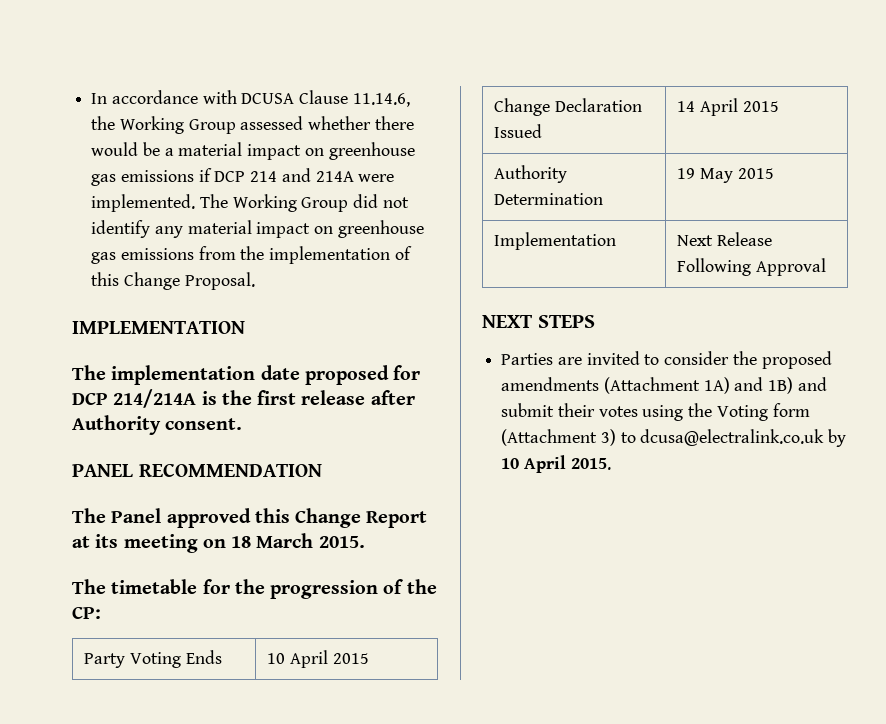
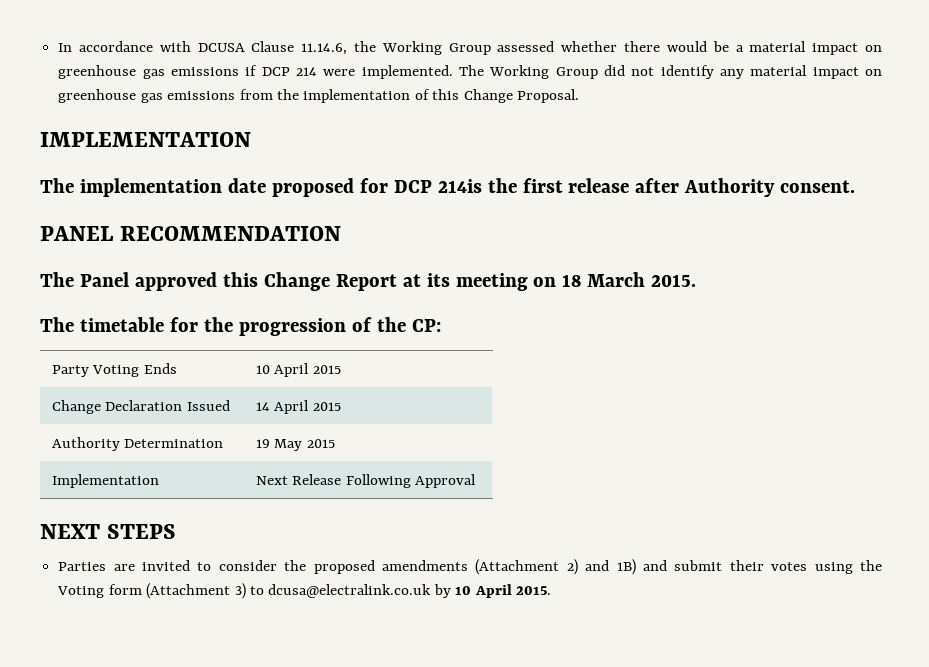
- In accordance with DCUSA Clause 11.14.6, the Working Group assessed whether there would be a material impact on greenhouse gas emissions if DCP 214 and 214A were implemented.
+ In accordance with DCUSA Clause 11.14.6, the Working Group assessed whether there would be a material impact on greenhouse gas emissions if DCP 214 were implemented.
- The implementation date proposed for DCP 214/214A is the first release after Authority consent.
+ The implementation date proposed for DCP 214is the first release after Authority consent.
- Parties are invited to consider the proposed amendments (Attachment 1A) and 1B) and submit their votes using the Voting form (Attachment 3) to dcusa@electralink.co.uk by 10 April 2015.
+ Parties are invited to consider the proposed amendments (Attachment 2) and 1B) and submit their votes using the Voting form (Attachment 3) to dcusa@electralink.co.uk by 10 April 2015.

